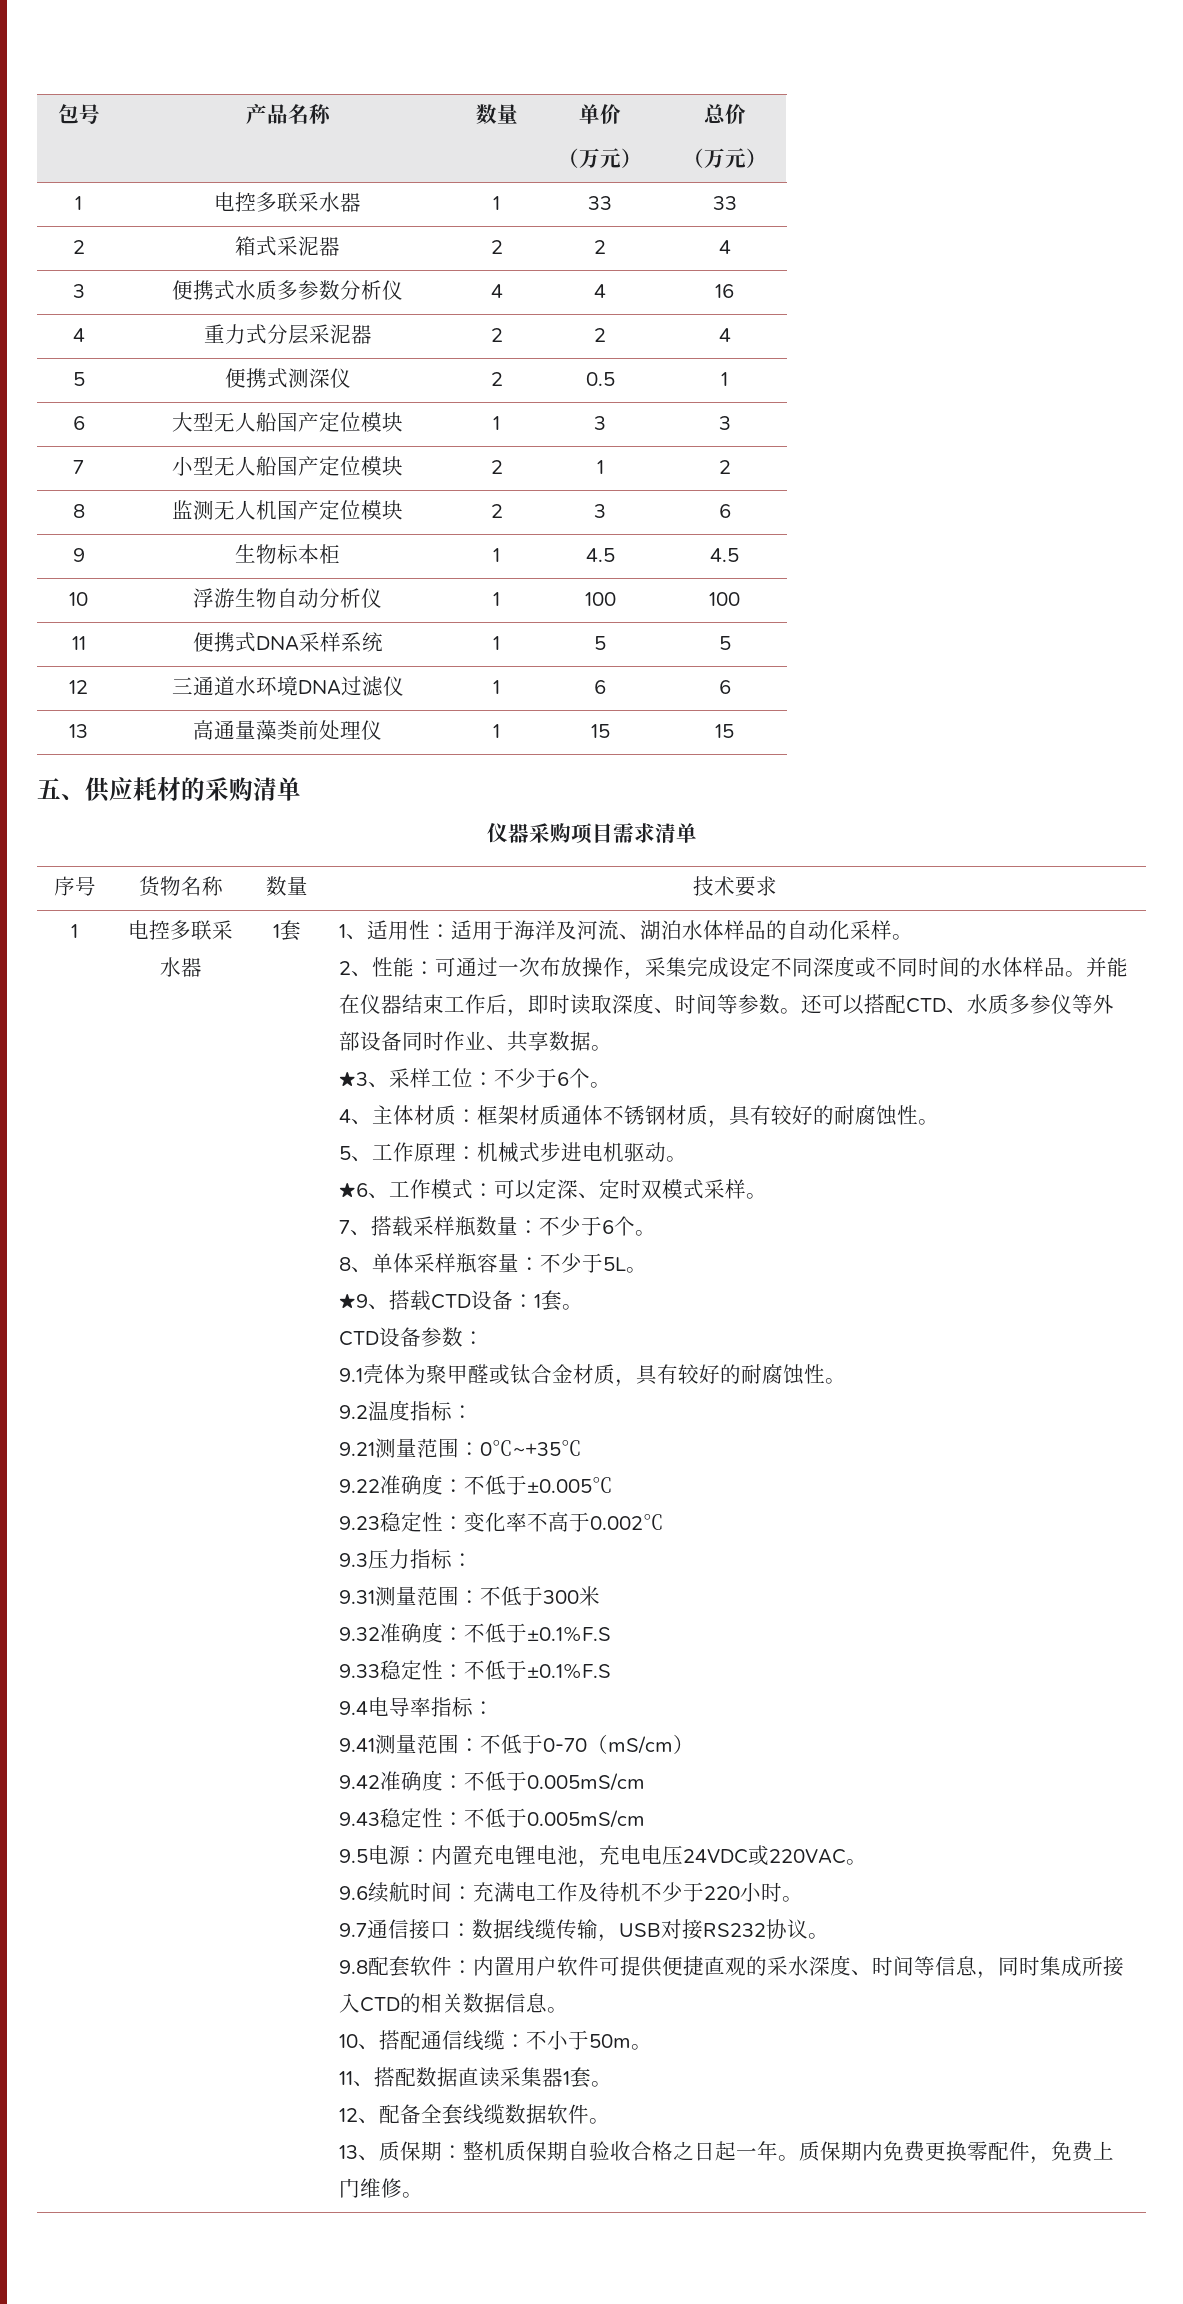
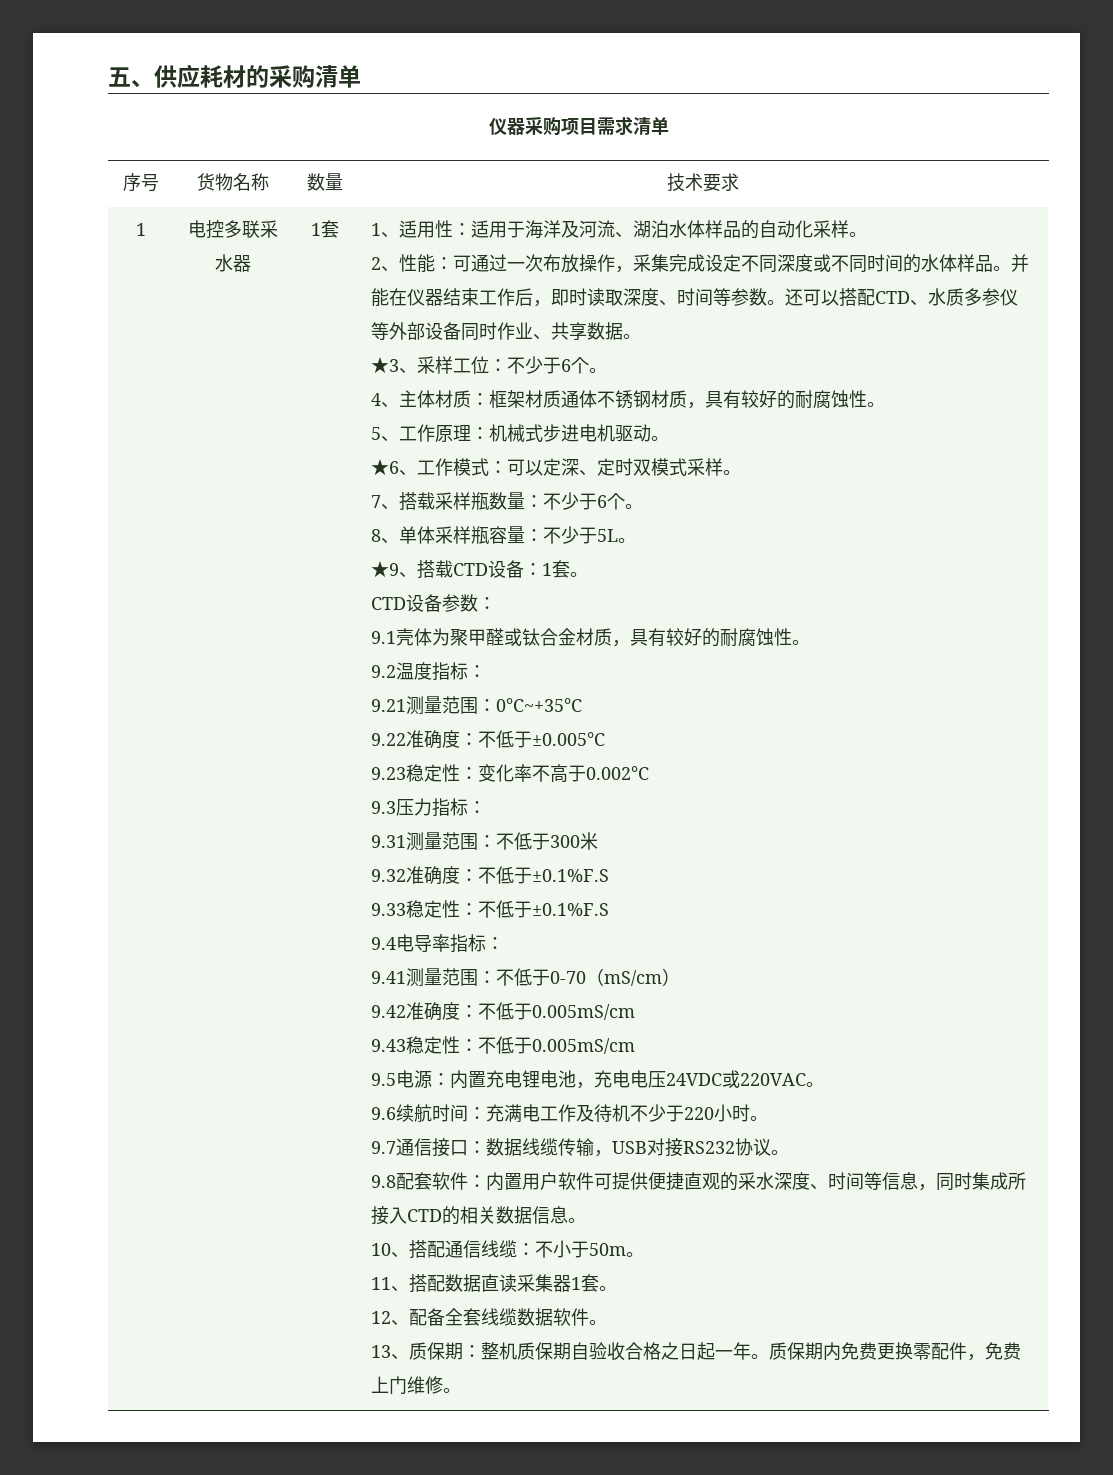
- 包号 | 产品名称 | 数量 | 单价
- （万元） | 总价
- （万元）
- 1 | 电控多联采水器 | 1 | 33 | 33
- 2 | 箱式采泥器 | 2 | 2 | 4
- 3 | 便携式水质多参数分析仪 | 4 | 4 | 16
- 4 | 重力式分层采泥器 | 2 | 2 | 4
- 5 | 便携式测深仪 | 2 | 0.5 | 1
- 6 | 大型无人船国产定位模块 | 1 | 3 | 3
- 7 | 小型无人船国产定位模块 | 2 | 1 | 2
- 8 | 监测无人机国产定位模块 | 2 | 3 | 6
- 9 | 生物标本柜 | 1 | 4.5 | 4.5
- 10 | 浮游生物自动分析仪 | 1 | 100 | 100
- 11 | 便携式DNA采样系统 | 1 | 5 | 5
- 12 | 三通道水环境DNA过滤仪 | 1 | 6 | 6
- 13 | 高通量藻类前处理仪 | 1 | 15 | 15

